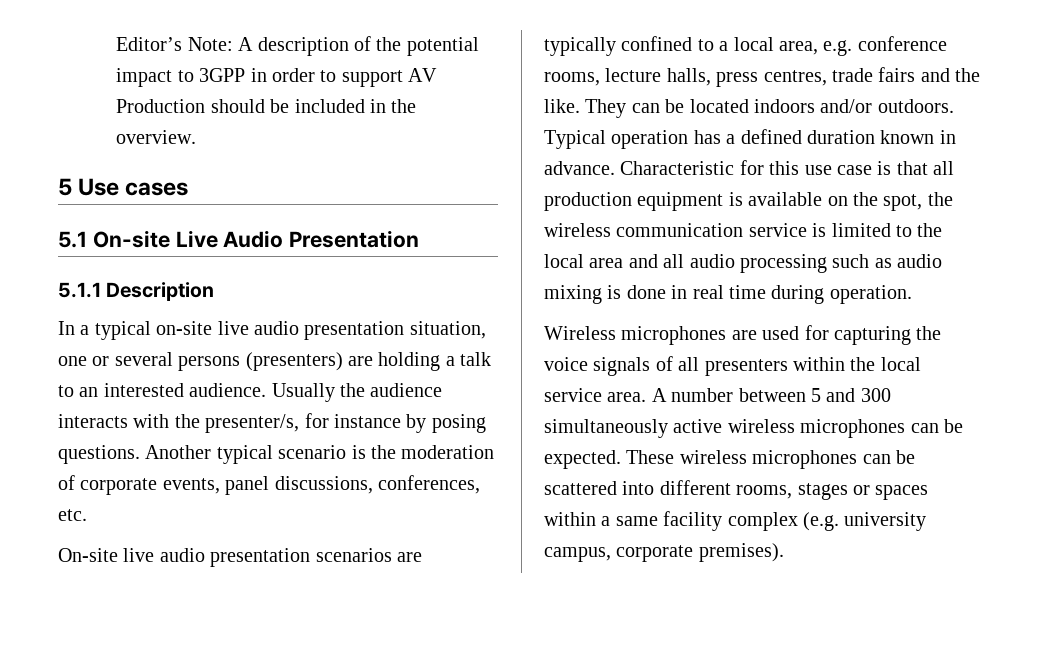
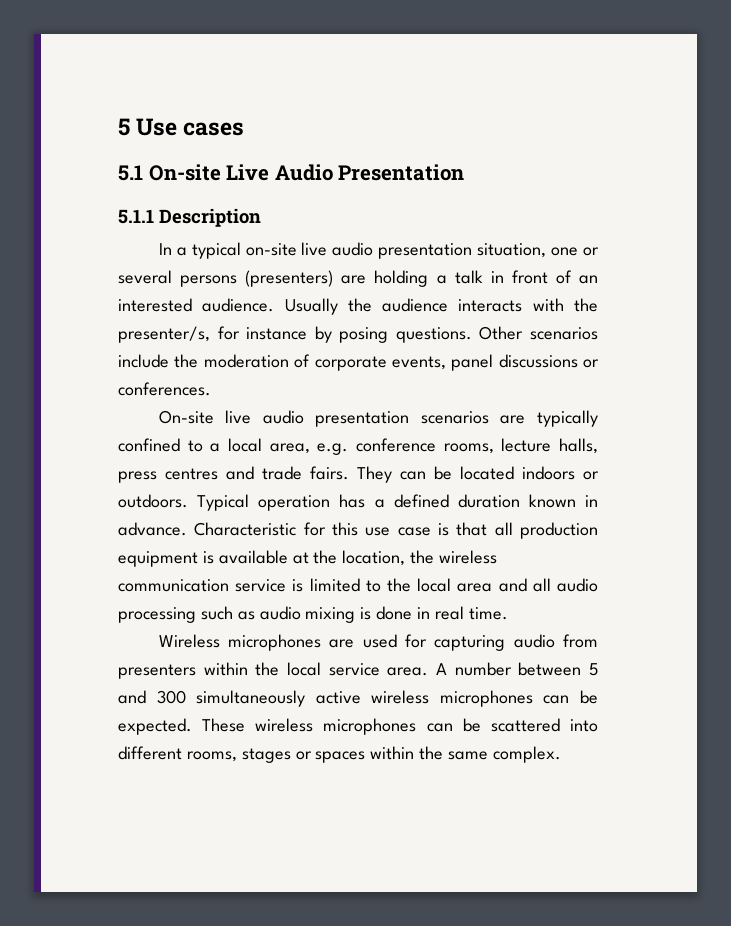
- Editor’s Note: A description of the potential impact to 3GPP in order to support AV Production should be included in the overview.
- In a typical on-site live audio presentation situation, one or several persons (presenters) are holding a talk to an interested audience.
+ In a typical on-site live audio presentation situation, one or several persons (presenters) are holding a talk in front of an interested audience.
- Another typical scenario is the moderation of corporate events, panel discussions, conferences, etc.
+ Other scenarios include the moderation of corporate events, panel discussions or conferences.
- On-site live audio presentation scenarios are typically confined to a local area, e.g. conference rooms, lecture halls, press centres, trade fairs and the like.
+ On-site live audio presentation scenarios are typically confined to a local area, e.g. conference rooms, lecture halls, press centres and trade fairs.
- They can be located indoors and/or outdoors.
+ They can be located indoors or outdoors.
- Characteristic for this use case is that all production equipment is available on the spot, the wireless communication service is limited to the local area and all audio processing such as audio mixing is done in real time during operation.
+ Characteristic for this use case is that all production equipment is available at the location, the wireless communication service is limited to the local area and all audio processing such as audio mixing is done in real time.
- Wireless microphones are used for capturing the voice signals of all presenters within the local service area.
+ Wireless microphones are used for capturing audio from presenters within the local service area.
- These wireless microphones can be scattered into different rooms, stages or spaces within a same facility complex (e.g. university campus, corporate premises).
+ These wireless microphones can be scattered into different rooms, stages or spaces within the same complex.

